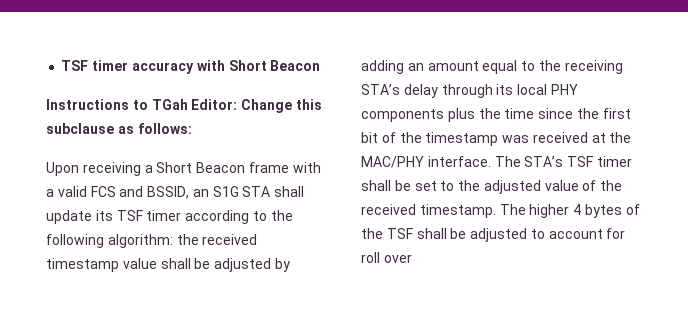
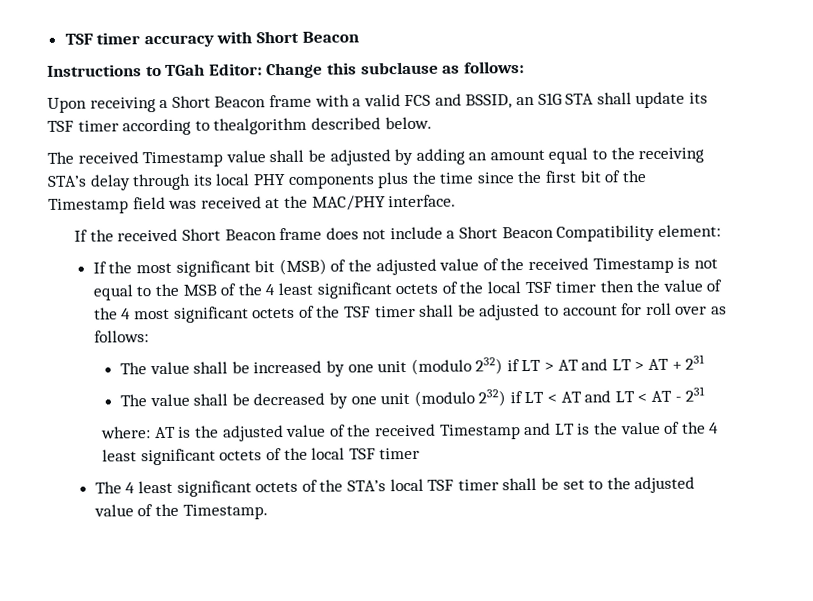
- Upon receiving a Short Beacon frame with a valid FCS and BSSID, an S1G STA shall update its TSF timer according to the following algorithm: the received timestamp value shall be adjusted by adding an amount equal to the receiving STA’s delay through its local PHY components plus the time since the first bit of the timestamp was received at the MAC/PHY interface. The STA’s TSF timer shall be set to the adjusted value of the received timestamp. The higher 4 bytes of the TSF shall be adjusted to account for roll over
+ Upon receiving a Short Beacon frame with a valid FCS and BSSID, an S1G STA shall update its TSF timer according to thealgorithm described below.
+ The received Timestamp value shall be adjusted by adding an amount equal to the receiving STA’s delay through its local PHY components plus the time since the first bit of the Timestamp field was received at the MAC/PHY interface.
+ If the received Short Beacon frame does not include a Short Beacon Compatibility element:
+ If the most significant bit (MSB) of the adjusted value of the received Timestamp is not equal to the MSB of the 4 least significant octets of the local TSF timer then the value of the 4 most significant octets of the TSF timer shall be adjusted to account for roll over as follows:
+ The value shall be increased by one unit (modulo 232) if LT > AT and LT > AT + 231
+ The value shall be decreased by one unit (modulo 232) if LT < AT and LT < AT - 231
+ where: AT is the adjusted value of the received Timestamp and LT is the value of the 4 least significant octets of the local TSF timer
+ The 4 least significant octets of the STA’s local TSF timer shall be set to the adjusted value of the Timestamp.

